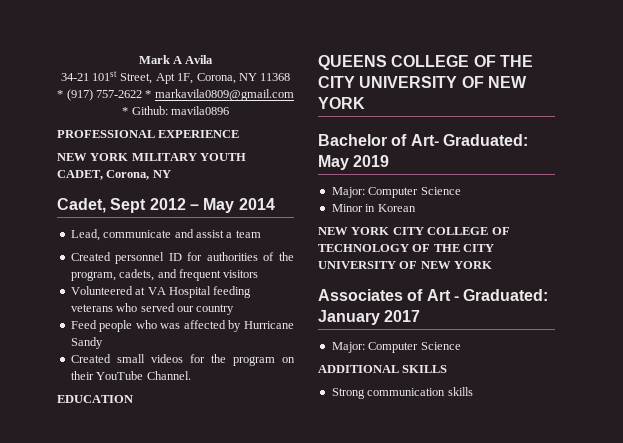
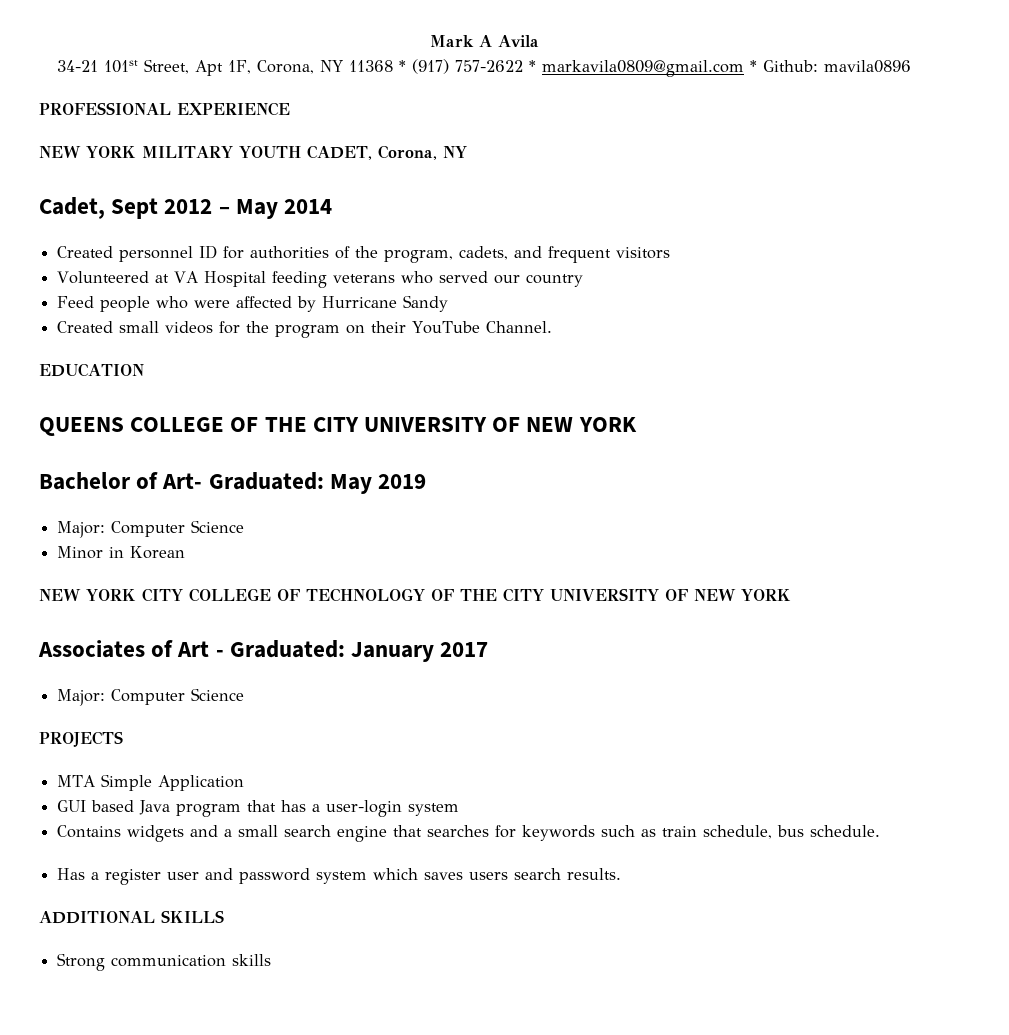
- Lead, communicate and assist a team
- Feed people who was affected by Hurricane Sandy
+ Feed people who were affected by Hurricane Sandy
+ PROJECTS
+ MTA Simple Application
+ GUI based Java program that has a user-login system
+ Contains widgets and a small search engine that searches for keywords such as train schedule, bus schedule.
+ Has a register user and password system which saves users search results.

